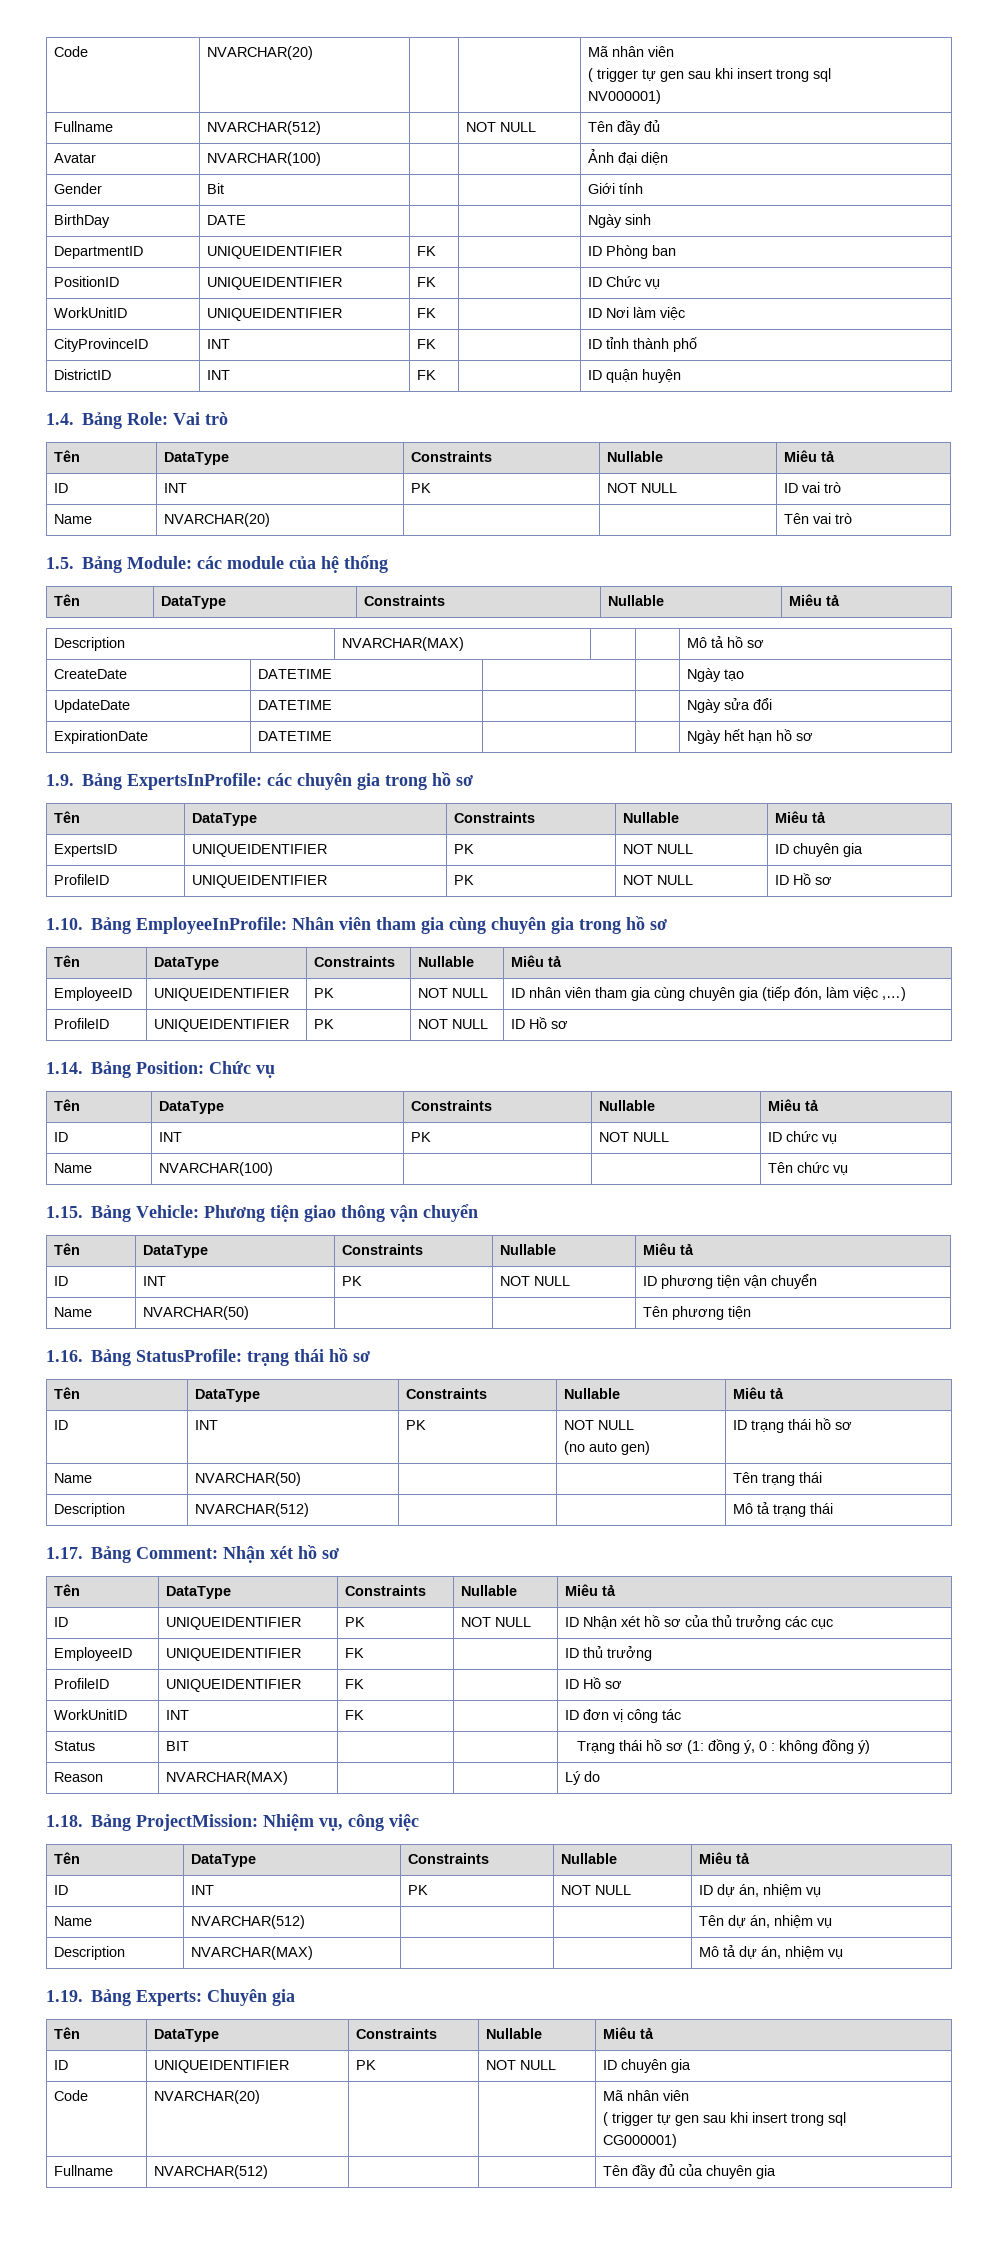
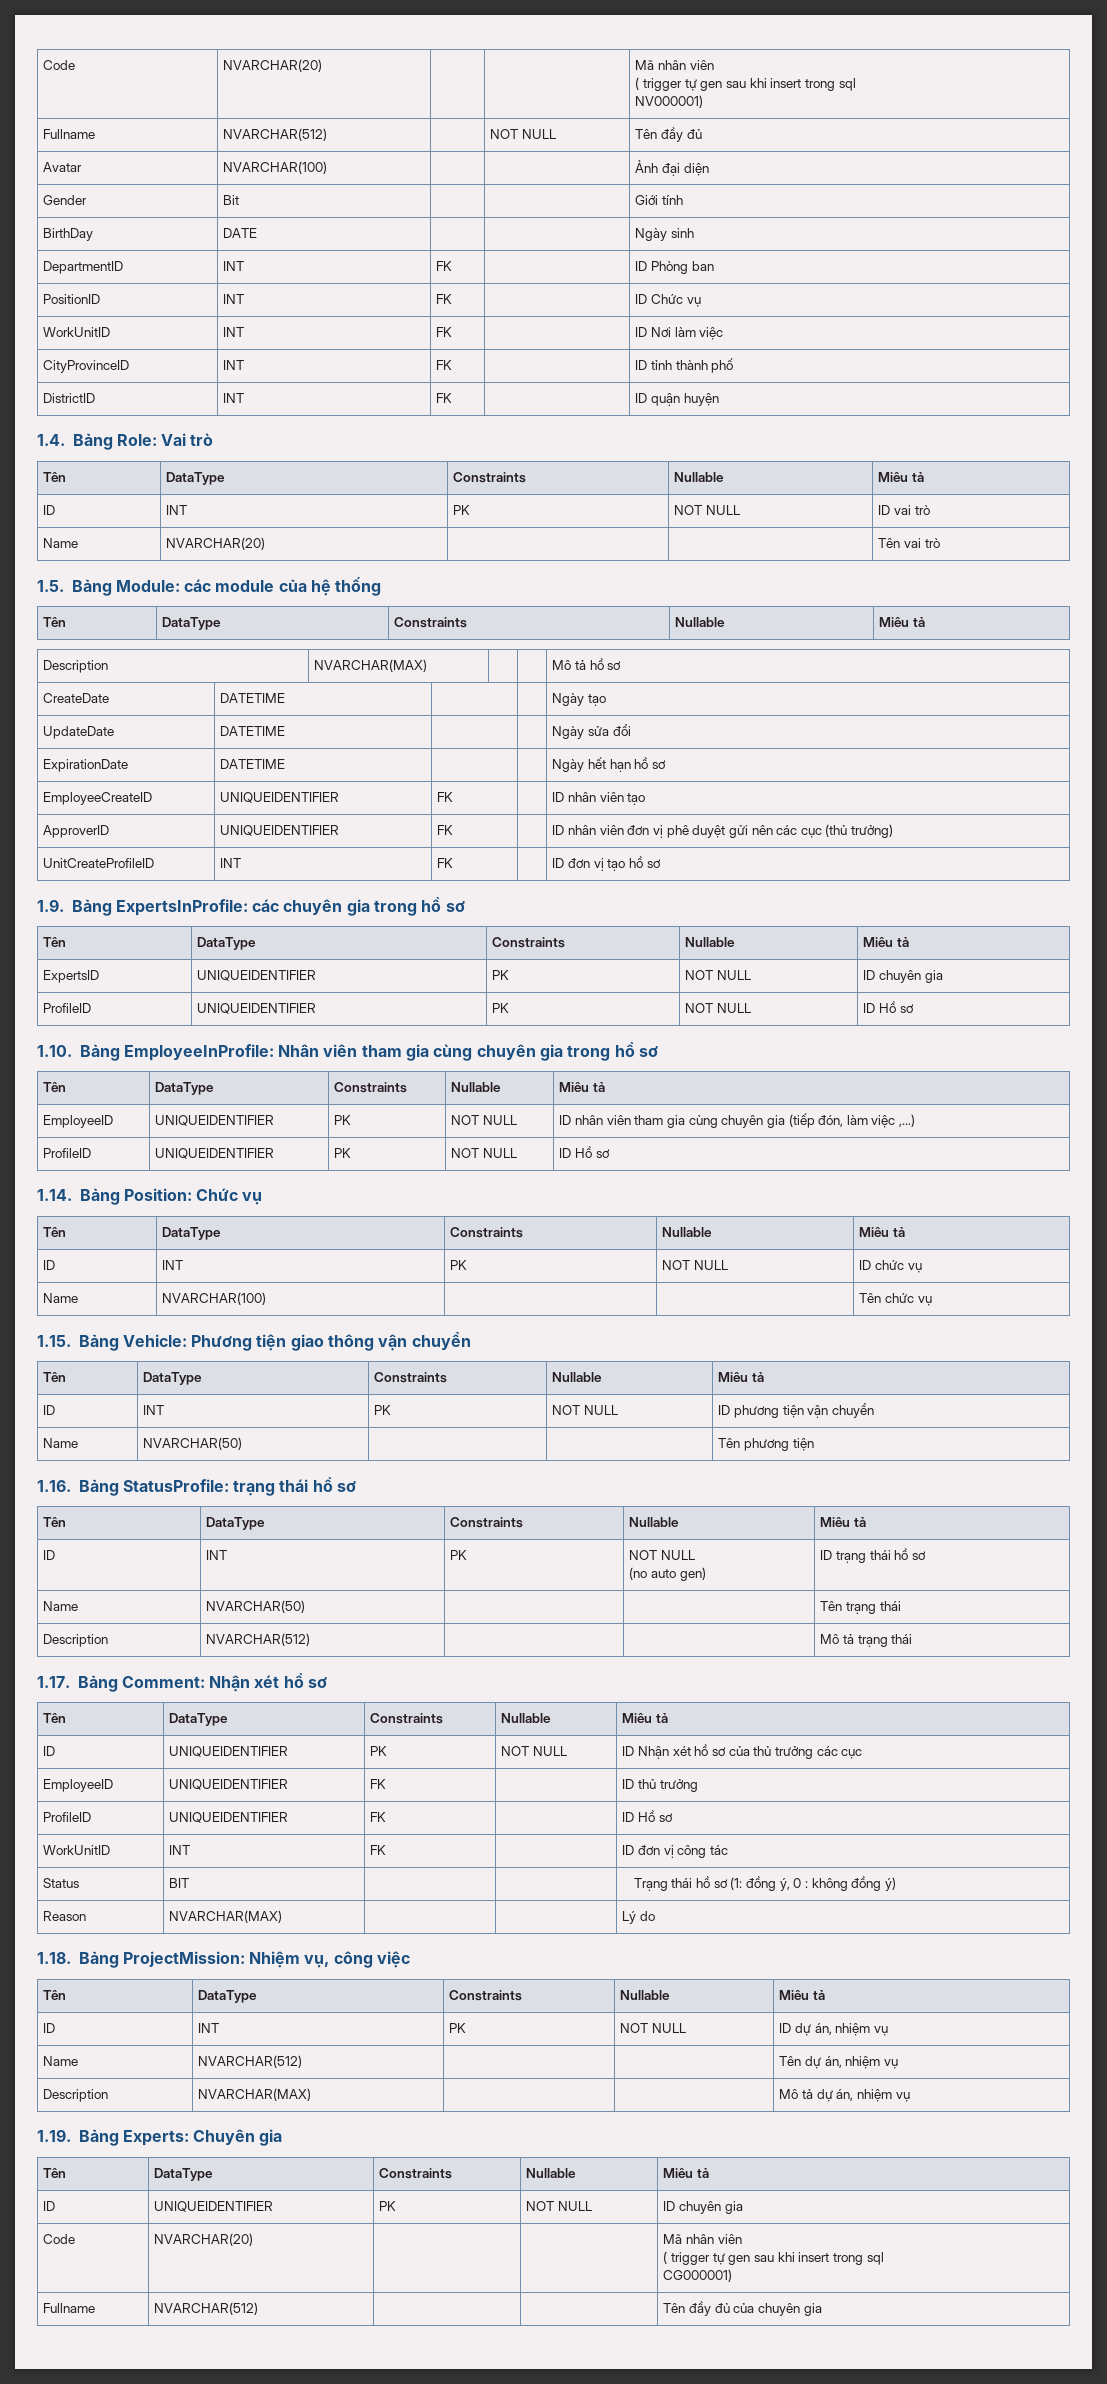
- DepartmentID | UNIQUEIDENTIFIER | FK | | ID Phòng ban
+ DepartmentID | INT | FK | | ID Phòng ban
- PositionID | UNIQUEIDENTIFIER | FK | | ID Chức vụ
+ PositionID | INT | FK | | ID Chức vụ
- WorkUnitID | UNIQUEIDENTIFIER | FK | | ID Nơi làm việc
+ WorkUnitID | INT | FK | | ID Nơi làm việc
+ EmployeeCreateID | UNIQUEIDENTIFIER | FK | | ID nhân viên tạo
+ ApproverID | UNIQUEIDENTIFIER | FK | | ID nhân viên đơn vị phê duyệt gửi nên các cục (thủ trưởng)
+ UnitCreateProfileID | INT | FK | | ID đơn vị tạo hồ sơ

